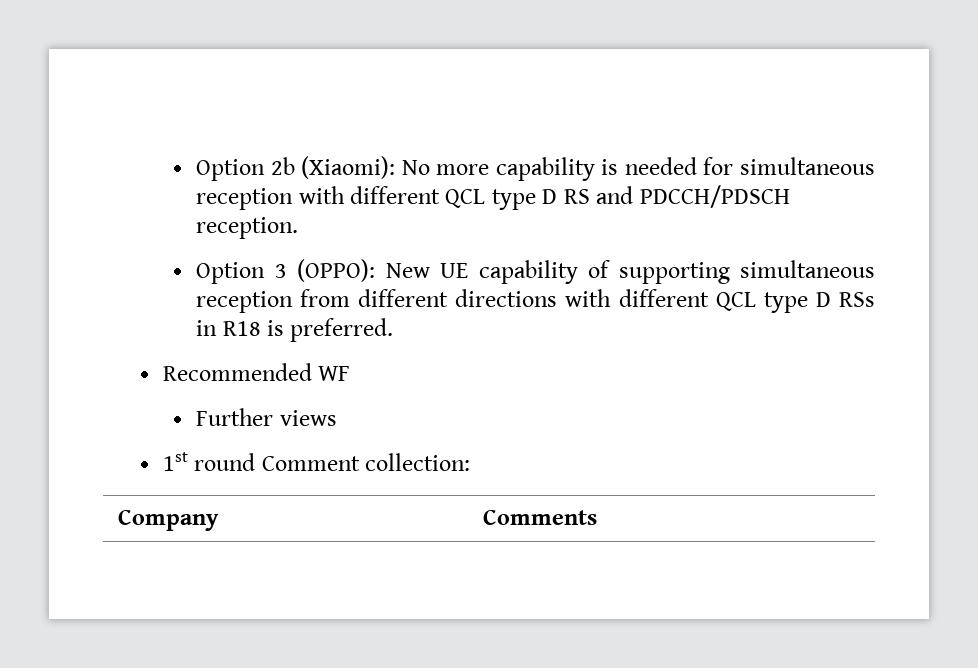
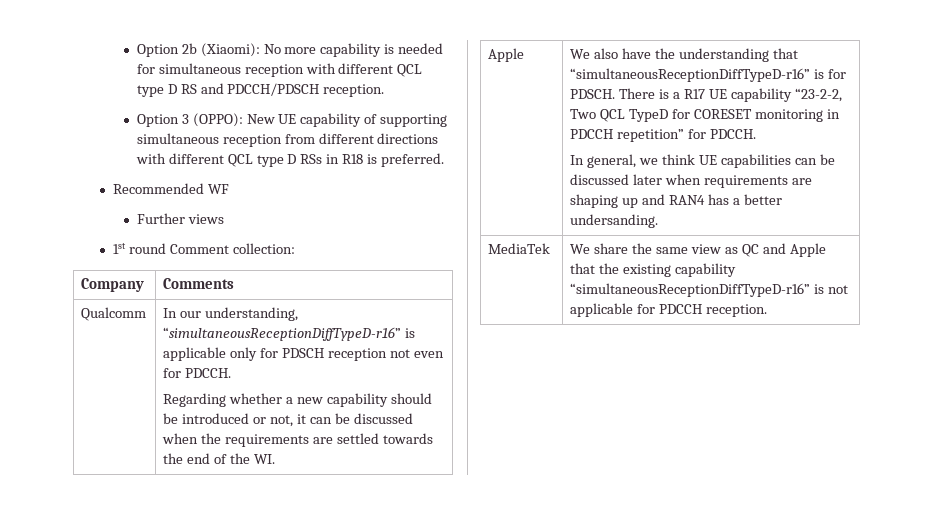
+ Qualcomm | In our understanding, “simultaneousReceptionDiffTypeD-r16” is applicable only for PDSCH reception not even for PDCCH.
+ Regarding whether a new capability should be introduced or not, it can be discussed when the requirements are settled towards the end of the WI.
+ Apple | We also have the understanding that “simultaneousReceptionDiffTypeD-r16” is for PDSCH. There is a R17 UE capability “23-2-2, Two QCL TypeD for CORESET monitoring in PDCCH repetition” for PDCCH.
+ In general, we think UE capabilities can be discussed later when requirements are shaping up and RAN4 has a better undersanding.
+ MediaTek | We share the same view as QC and Apple that the existing capability “simultaneousReceptionDiffTypeD-r16” is not applicable for PDCCH reception.

